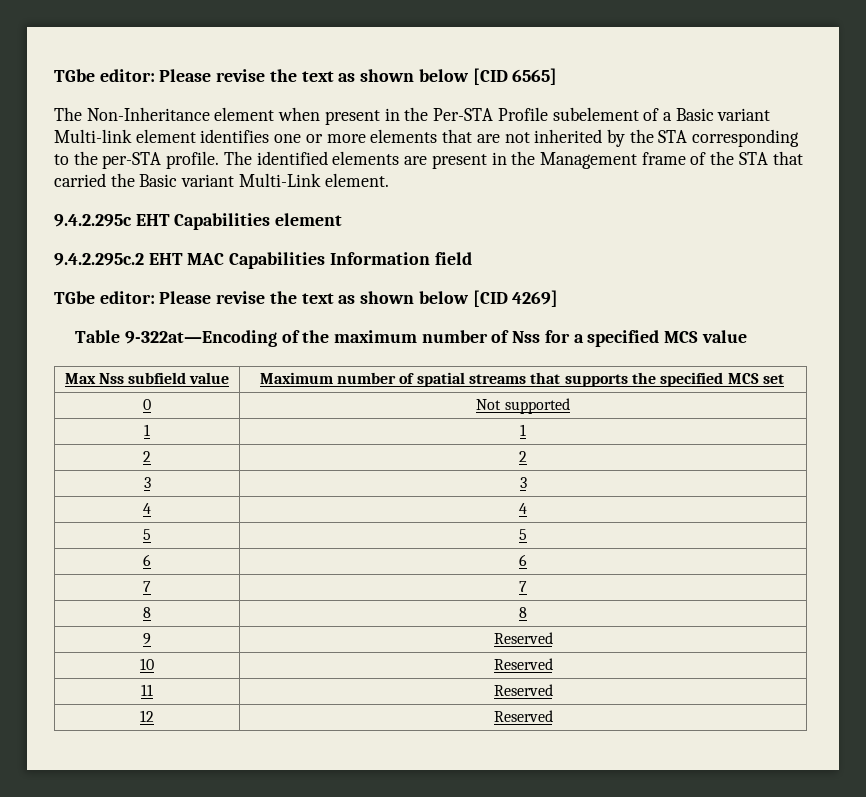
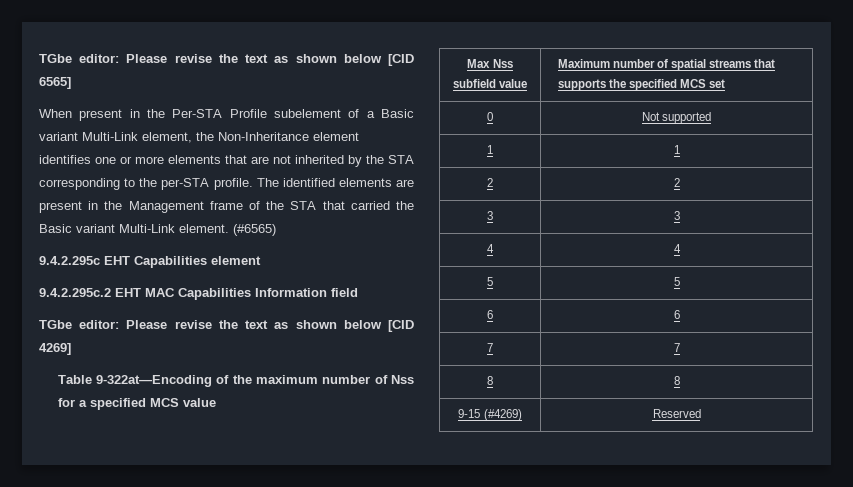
- The Non-Inheritance element when present in the Per-STA Profile subelement of a Basic variant Multi-link element identifies one or more elements that are not inherited by the STA corresponding to the per-STA profile.
+ When present in the Per-STA Profile subelement of a Basic variant Multi-Link element, the Non-Inheritance element identifies one or more elements that are not inherited by the STA corresponding to the per-STA profile.
+ (#6565)
- 9 | Reserved
- 10 | Reserved
- 11 | Reserved
- 12 | Reserved
+ 9-15 (#4269) | Reserved

